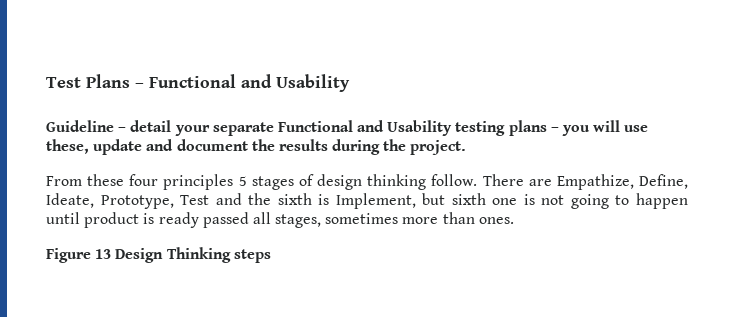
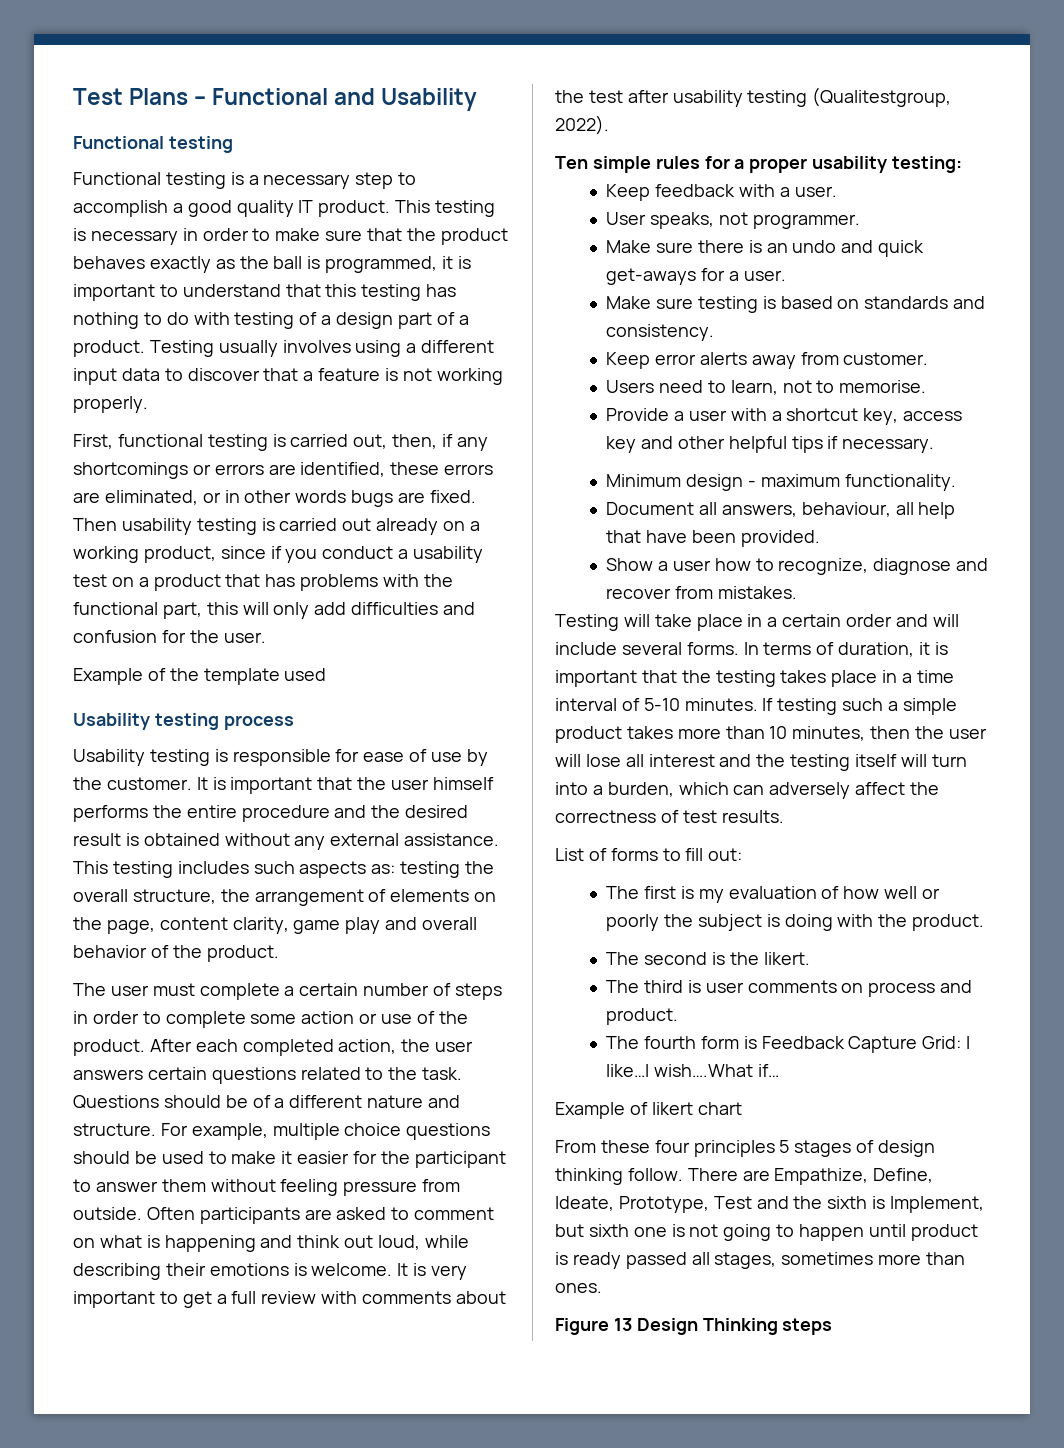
  Test Plans – Functional and Usability
- Guideline – detail your separate Functional and Usability testing plans – you will use these, update and document the results during the project.
+ Functional testing
+ Functional testing is a necessary step to accomplish a good quality IT product. This testing is necessary in order to make sure that the product behaves exactly as the ball is programmed, it is important to understand that this testing has nothing to do with testing of a design part of a product. Testing usually involves using a different input data to discover that a feature is not working properly.
+ First, functional testing is carried out, then, if any shortcomings or errors are identified, these errors are eliminated, or in other words bugs are fixed. Then usability testing is carried out already on a working product, since if you conduct a usability test on a product that has problems with the functional part, this will only add difficulties and confusion for the user.
+ Example of the template used
+ Usability testing process
+ Usability testing is responsible for ease of use by the customer. It is important that the user himself performs the entire procedure and the desired result is obtained without any external assistance. This testing includes such aspects as: testing the overall structure, the arrangement of elements on the page, content clarity, game play and overall behavior of the product.
+ The user must complete a certain number of steps in order to complete some action or use of the product. After each completed action, the user answers certain questions related to the task. Questions should be of a different nature and structure. For example, multiple choice questions should be used to make it easier for the participant to answer them without feeling pressure from outside. Often participants are asked to comment on what is happening and think out loud, while describing their emotions is welcome. It is very important to get a full review with comments about the test after usability testing (Qualitestgroup, 2022).
+ Ten simple rules for a proper usability testing:
+ Keep feedback with a user.
+ User speaks, not programmer.
+ Make sure there is an undo and quick get-aways for a user.
+ Make sure testing is based on standards and consistency.
+ Keep error alerts away from customer.
+ Users need to learn, not to memorise.
+ Provide a user with a shortcut key, access key and other helpful tips if necessary.
+ Minimum design - maximum functionality.
+ Document all answers, behaviour, all help that have been provided.
+ Show a user how to recognize, diagnose and recover from mistakes.
+ Testing will take place in a certain order and will include several forms. In terms of duration, it is important that the testing takes place in a time interval of 5-10 minutes. If testing such a simple product takes more than 10 minutes, then the user will lose all interest and the testing itself will turn into a burden, which can adversely affect the correctness of test results.
+ List of forms to fill out:
+ The first is my evaluation of how well or poorly the subject is doing with the product.
+ The second is the likert.
+ The third is user comments on process and product.
+ The fourth form is Feedback Capture Grid: I like…I wish….What if…
+ Example of likert chart

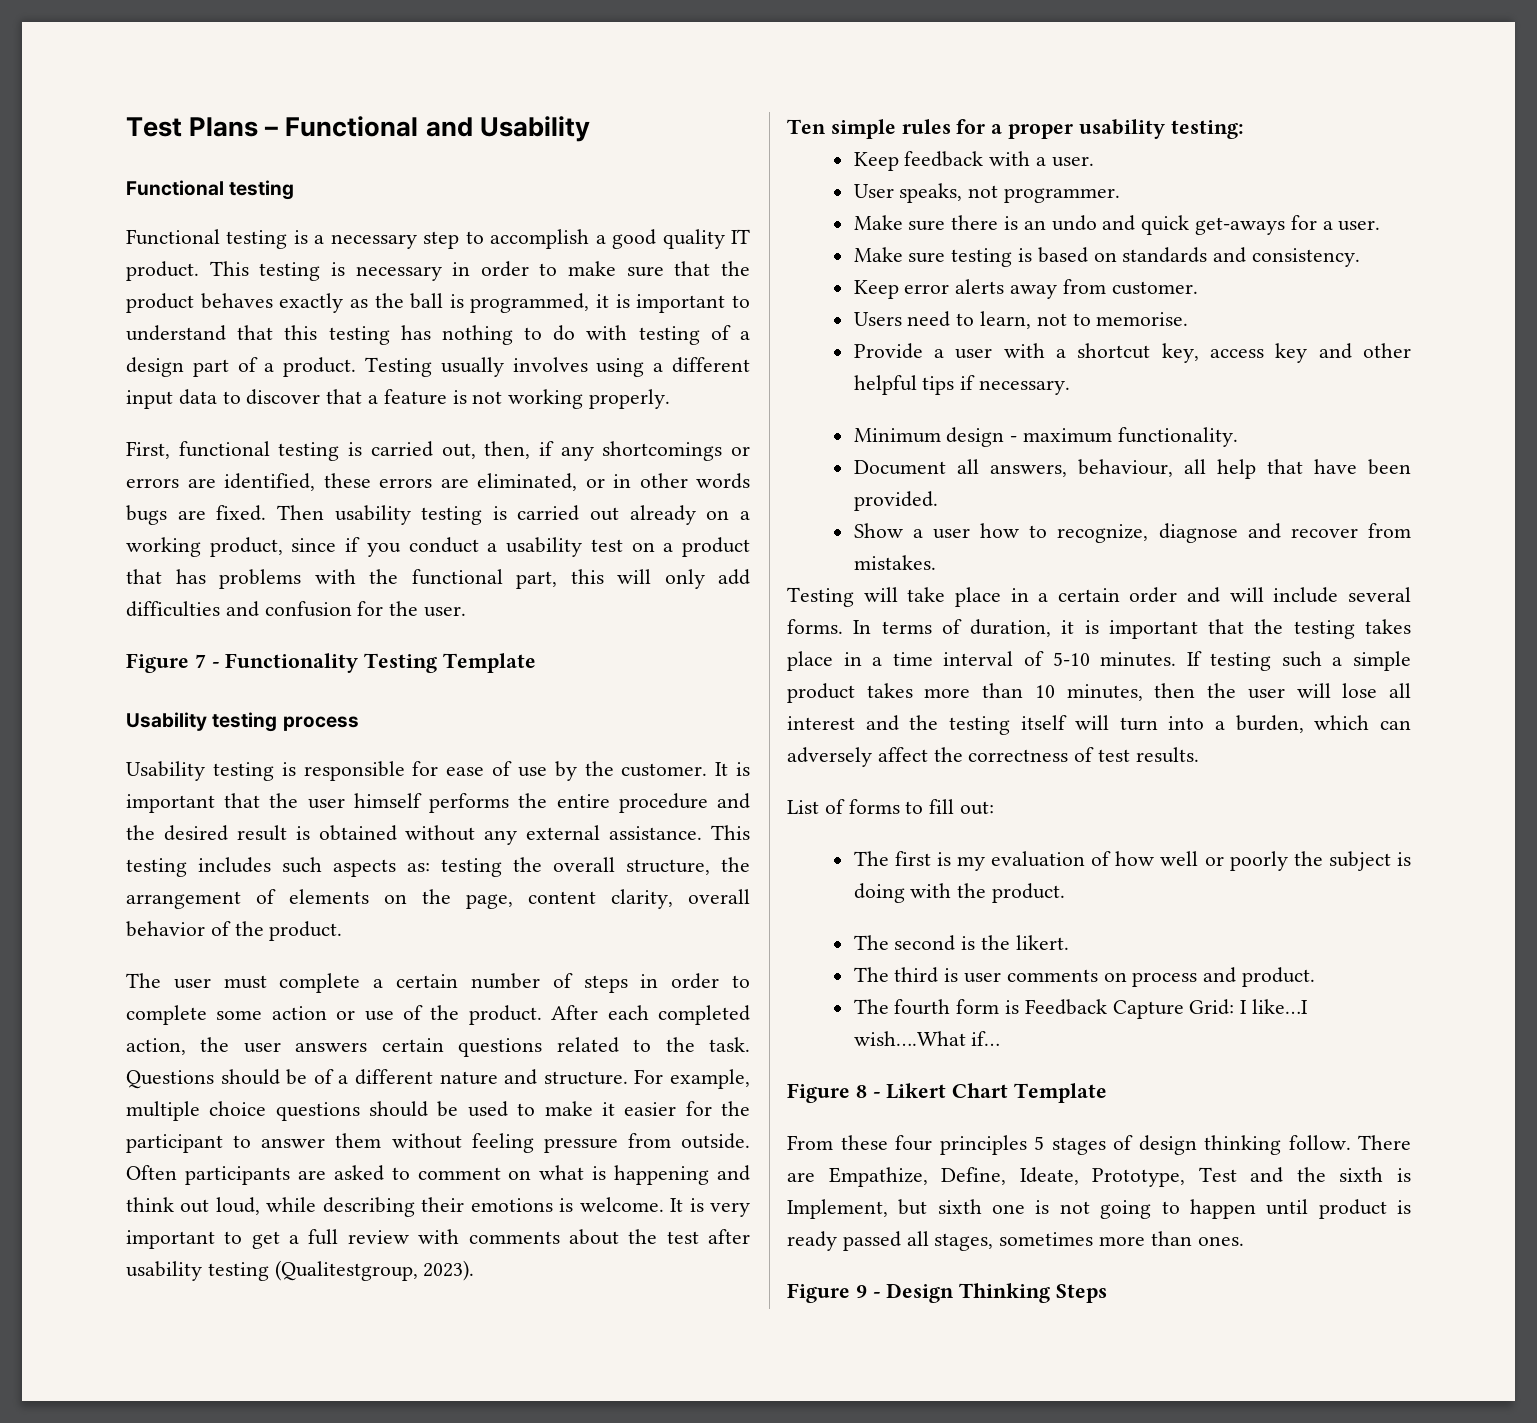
- Example of the template used
+ Figure 7 - Functionality Testing Template
- This testing includes such aspects as: testing the overall structure, the arrangement of elements on the page, content clarity, game play and overall behavior of the product.
+ This testing includes such aspects as: testing the overall structure, the arrangement of elements on the page, content clarity, overall behavior of the product.
- It is very important to get a full review with comments about the test after usability testing (Qualitestgroup, 2022).
+ It is very important to get a full review with comments about the test after usability testing (Qualitestgroup, 2023).
- Example of likert chart
+ Figure 8 - Likert Chart Template
- Figure 13 Design Thinking steps
+ Figure 9 - Design Thinking Steps

